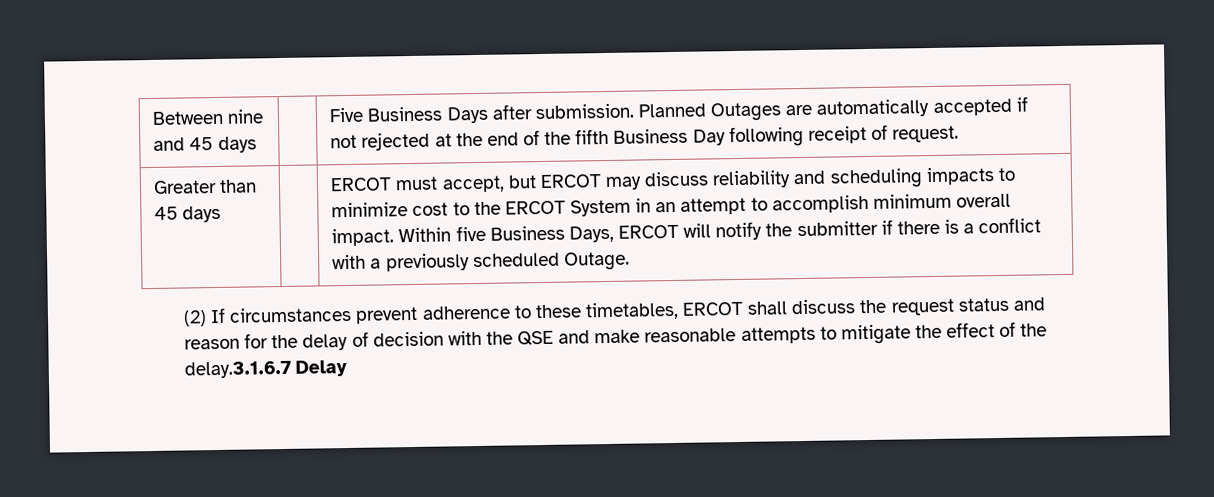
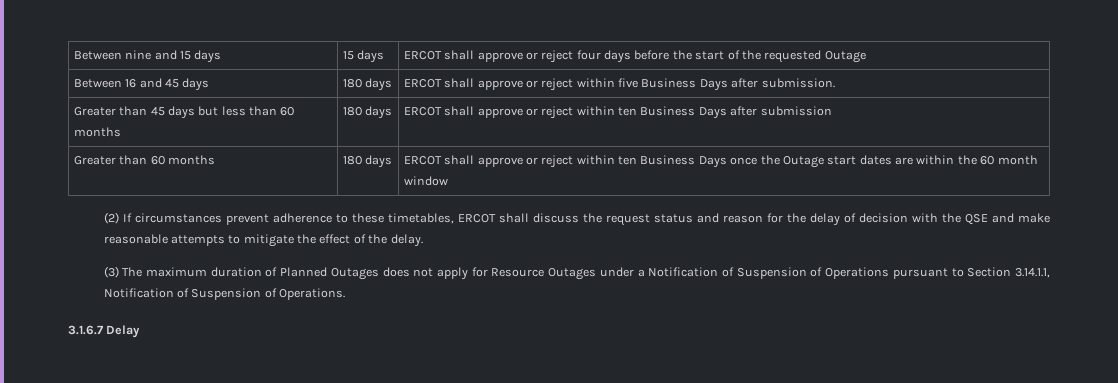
- Between nine and 45 days | | Five Business Days after submission. Planned Outages are automatically accepted if not rejected at the end of the fifth Business Day following receipt of request.
- Greater than 45 days | | ERCOT must accept, but ERCOT may discuss reliability and scheduling impacts to minimize cost to the ERCOT System in an attempt to accomplish minimum overall impact. Within five Business Days, ERCOT will notify the submitter if there is a conflict with a previously scheduled Outage.
+ Between nine and 15 days | 15 days | ERCOT shall approve or reject four days before the start of the requested Outage
+ Between 16 and 45 days | 180 days | ERCOT shall approve or reject within five Business Days after submission.
+ Greater than 45 days but less than 60 months | 180 days | ERCOT shall approve or reject within ten Business Days after submission
+ Greater than 60 months | 180 days | ERCOT shall approve or reject within ten Business Days once the Outage start dates are within the 60 month window
- (2) If circumstances prevent adherence to these timetables, ERCOT shall discuss the request status and reason for the delay of decision with the QSE and make reasonable attempts to mitigate the effect of the delay.3.1.6.7 Delay
+ (2) If circumstances prevent adherence to these timetables, ERCOT shall discuss the request status and reason for the delay of decision with the QSE and make reasonable attempts to mitigate the effect of the delay.
+ (3) The maximum duration of Planned Outages does not apply for Resource Outages under a Notification of Suspension of Operations pursuant to Section 3.14.1.1, Notification of Suspension of Operations.
+ 3.1.6.7 Delay

